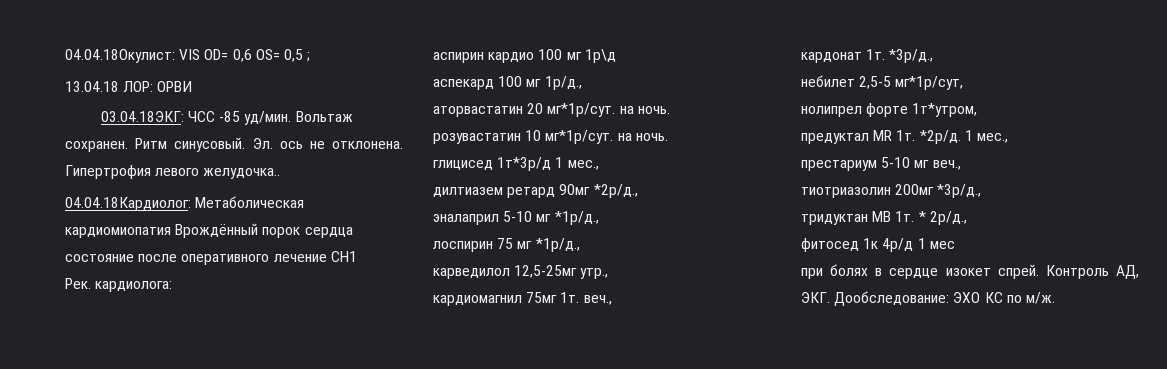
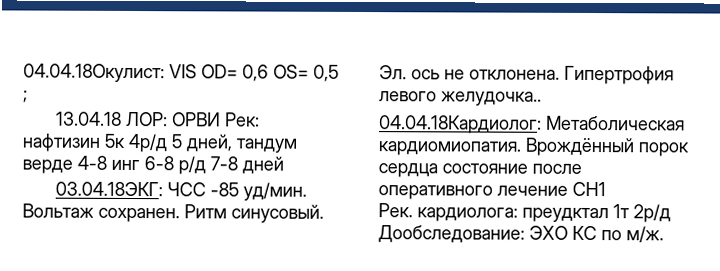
- 13.04.18 ЛОР: ОРВИ
+ 13.04.18 ЛОР: ОРВИ Рек: нафтизин 5к 4р/д 5 дней, тандум верде 4-8 инг 6-8 р/д 7-8 дней
- 04.04.18Кардиолог: Метаболическая кардиомиопатия Врождённый порок сердца состояние после оперативного лечение СН1
+ 04.04.18Кардиолог: Метаболическая кардиомиопатия. Врождённый порок сердца состояние после оперативного лечение СН1
- Рек. кардиолога:
- аспирин кардио 100 мг 1р\д
- аспекард 100 мг 1р/д.,
- аторвастатин 20 мг*1р/сут. на ночь.
- розувастатин 10 мг*1р/сут. на ночь.
- глицисед 1т*3р/д 1 мес.,
- дилтиазем ретард 90мг *2р/д.,
- эналаприл 5-10 мг *1р/д.,
- лоспирин 75 мг *1р/д.,
- карведилол 12,5-25мг утр.,
- кардиомагнил 75мг 1т. веч.,
- кардонат 1т. *3р/д.,
- небилет 2,5-5 мг*1р/сут,
- нолипрел форте 1т*утром,
- предуктал МR 1т. *2р/д. 1 мес.,
- престариум 5-10 мг веч.,
- тиотриазолин 200мг *3р/д.,
- тридуктан МВ 1т. * 2р/д.,
- фитосед 1к 4р/д 1 мес
- при болях в сердце изокет спрей. Контроль АД, ЭКГ. Дообследование: ЭХО КС по м/ж.
+ Рек. кардиолога: преудктал 1т 2р/д Дообследование: ЭХО КС по м/ж.

